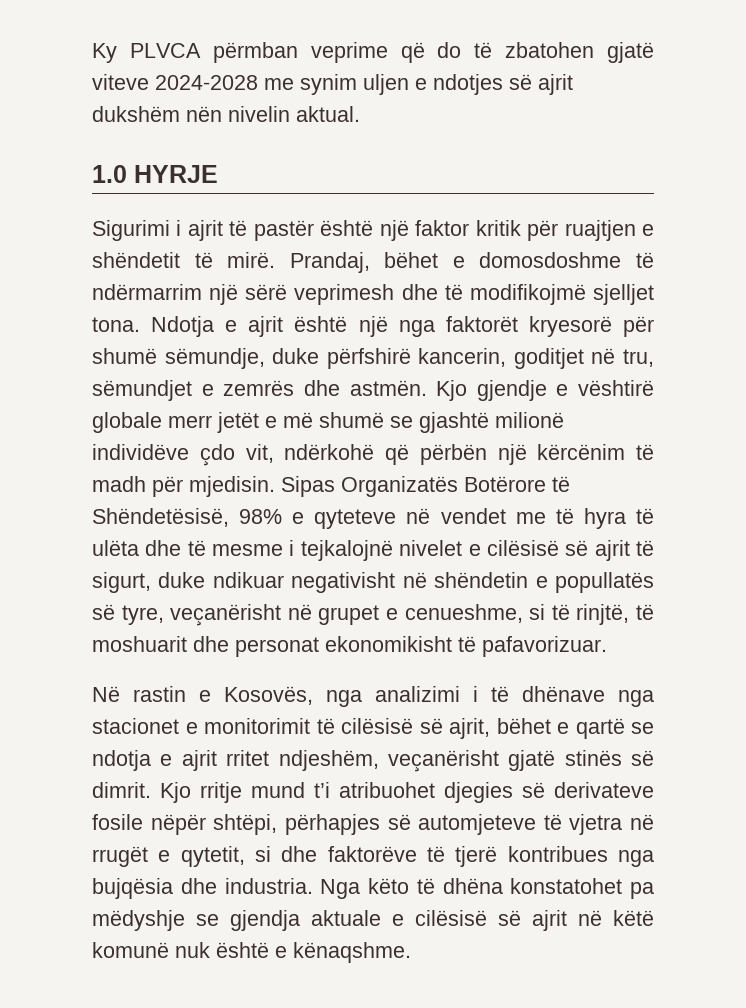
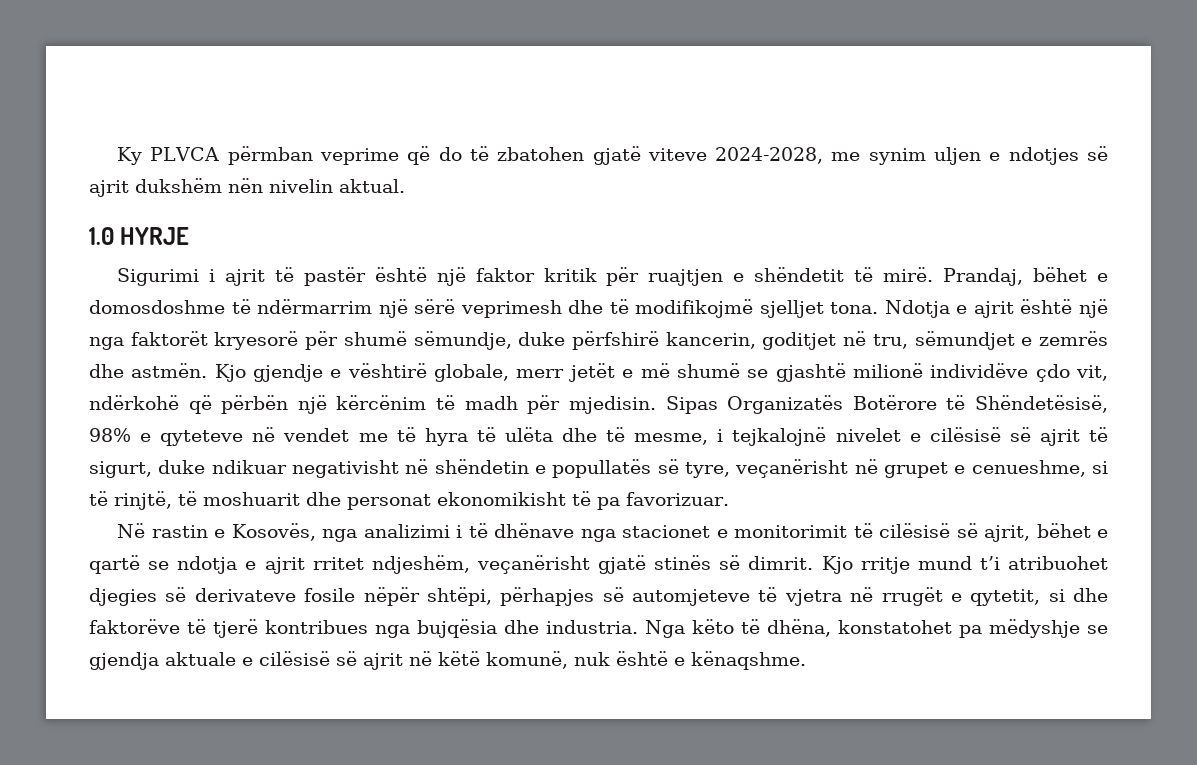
- Ky PLVCA përmban veprime që do të zbatohen gjatë viteve 2024-2028 me synim uljen e ndotjes së ajrit dukshëm nën nivelin aktual.
+ Ky PLVCA përmban veprime që do të zbatohen gjatë viteve 2024-2028, me synim uljen e ndotjes së ajrit dukshëm nën nivelin aktual.
- Kjo gjendje e vështirë globale merr jetët e më shumë se gjashtë milionë individëve çdo vit, ndërkohë që përbën një kërcënim të madh për mjedisin.
+ Kjo gjendje e vështirë globale, merr jetët e më shumë se gjashtë milionë individëve çdo vit, ndërkohë që përbën një kërcënim të madh për mjedisin.
- Sipas Organizatës Botërore të Shëndetësisë, 98% e qyteteve në vendet me të hyra të ulëta dhe të mesme i tejkalojnë nivelet e cilësisë së ajrit të sigurt, duke ndikuar negativisht në shëndetin e popullatës së tyre, veçanërisht në grupet e cenueshme, si të rinjtë, të moshuarit dhe personat ekonomikisht të pafavorizuar.
+ Sipas Organizatës Botërore të Shëndetësisë, 98% e qyteteve në vendet me të hyra të ulëta dhe të mesme, i tejkalojnë nivelet e cilësisë së ajrit të sigurt, duke ndikuar negativisht në shëndetin e popullatës së tyre, veçanërisht në grupet e cenueshme, si të rinjtë, të moshuarit dhe personat ekonomikisht të pa favorizuar.
- Nga këto të dhëna konstatohet pa mëdyshje se gjendja aktuale e cilësisë së ajrit në këtë komunë nuk është e kënaqshme.
+ Nga këto të dhëna, konstatohet pa mëdyshje se gjendja aktuale e cilësisë së ajrit në këtë komunë, nuk është e kënaqshme.

